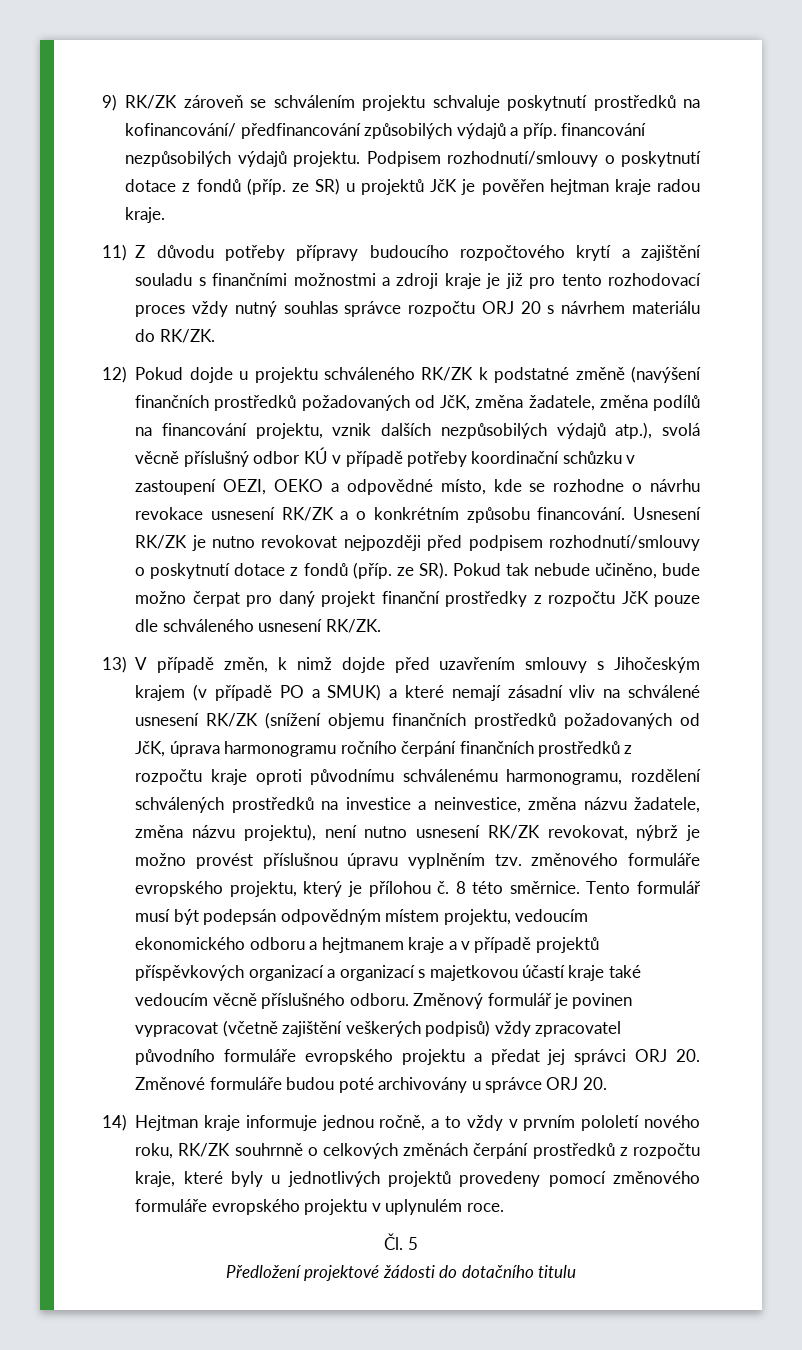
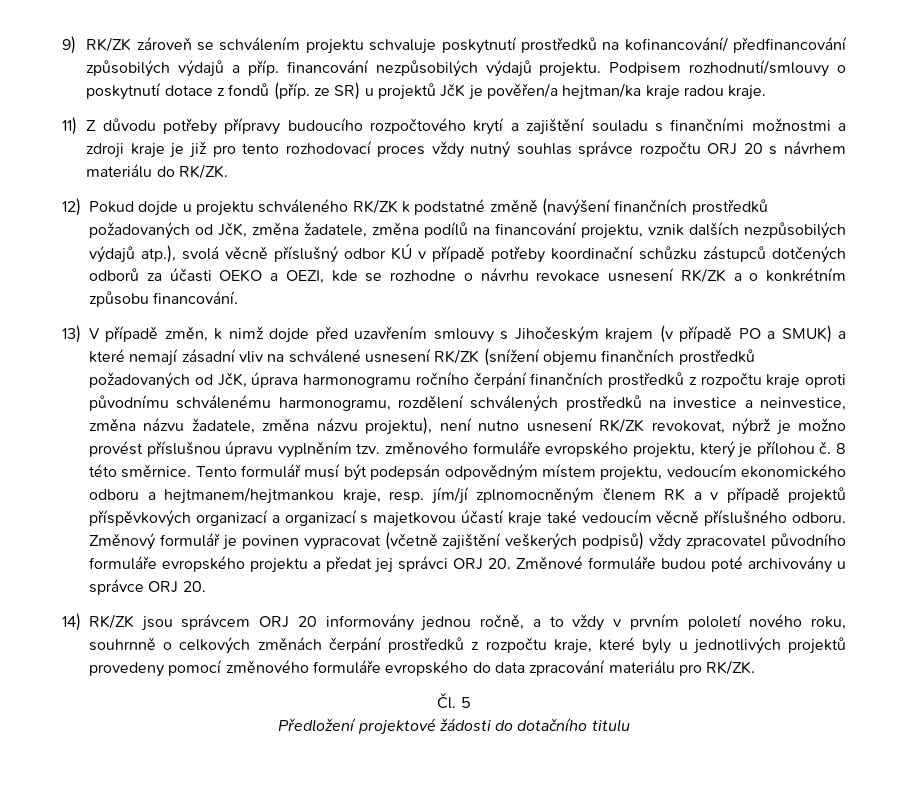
- Podpisem rozhodnutí/smlouvy o poskytnutí dotace z fondů (příp. ze SR) u projektů JčK je pověřen hejtman kraje radou kraje.
+ Podpisem rozhodnutí/smlouvy o poskytnutí dotace z fondů (příp. ze SR) u projektů JčK je pověřen/a hejtman/ka kraje radou kraje.
- 12) Pokud dojde u projektu schváleného RK/ZK k podstatné změně (navýšení finančních prostředků požadovaných od JčK, změna žadatele, změna podílů na financování projektu, vznik dalších nezpůsobilých výdajů atp.), svolá věcně příslušný odbor KÚ v případě potřeby koordinační schůzku v zastoupení OEZI, OEKO a odpovědné místo, kde se rozhodne o návrhu revokace usnesení RK/ZK a o konkrétním způsobu financování. Usnesení RK/ZK je nutno revokovat nejpozději před podpisem rozhodnutí/smlouvy o poskytnutí dotace z fondů (příp. ze SR). Pokud tak nebude učiněno, bude možno čerpat pro daný projekt finanční prostředky z rozpočtu JčK pouze dle schváleného usnesení RK/ZK.
+ 12) Pokud dojde u projektu schváleného RK/ZK k podstatné změně (navýšení finančních prostředků požadovaných od JčK, změna žadatele, změna podílů na financování projektu, vznik dalších nezpůsobilých výdajů atp.), svolá věcně příslušný odbor KÚ v případě potřeby koordinační schůzku zástupců dotčených odborů za účasti OEKO a OEZI, kde se rozhodne o návrhu revokace usnesení RK/ZK a o konkrétním způsobu financování.
- Tento formulář musí být podepsán odpovědným místem projektu, vedoucím ekonomického odboru a hejtmanem kraje a v případě projektů příspěvkových organizací a organizací s majetkovou účastí kraje také vedoucím věcně příslušného odboru.
+ Tento formulář musí být podepsán odpovědným místem projektu, vedoucím ekonomického odboru a hejtmanem/hejtmankou kraje, resp. jím/jí zplnomocněným členem RK a v případě projektů příspěvkových organizací a organizací s majetkovou účastí kraje také vedoucím věcně příslušného odboru.
- 14) Hejtman kraje informuje jednou ročně, a to vždy v prvním pololetí nového roku, RK/ZK souhrnně o celkových změnách čerpání prostředků z rozpočtu kraje, které byly u jednotlivých projektů provedeny pomocí změnového formuláře evropského projektu v uplynulém roce.
+ 14) RK/ZK jsou správcem ORJ 20 informovány jednou ročně, a to vždy v prvním pololetí nového roku, souhrnně o celkových změnách čerpání prostředků z rozpočtu kraje, které byly u jednotlivých projektů provedeny pomocí změnového formuláře evropského do data zpracování materiálu pro RK/ZK.

